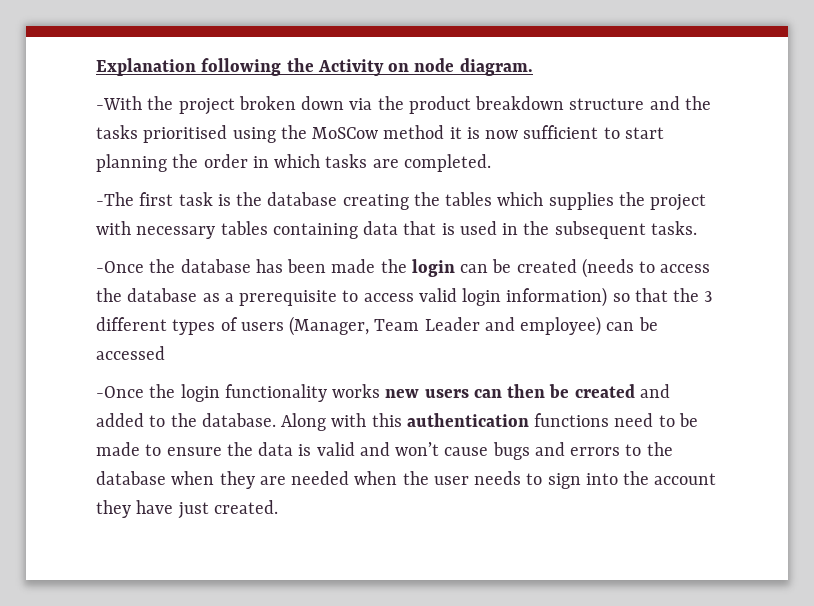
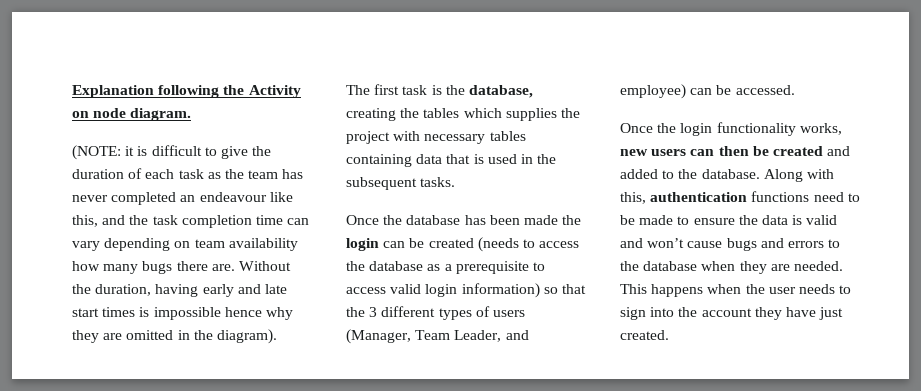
- -With the project broken down via the product breakdown structure and the tasks prioritised using the MoSCow method it is now sufficient to start planning the order in which tasks are completed.
- -The first task is the database creating the tables which supplies the project with necessary tables containing data that is used in the subsequent tasks.
+ (NOTE: it is difficult to give the duration of each task as the team has never completed an endeavour like this, and the task completion time can vary depending on team availability how many bugs there are. Without the duration, having early and late start times is impossible hence why they are omitted in the diagram).
+ The first task is the database, creating the tables which supplies the project with necessary tables containing data that is used in the subsequent tasks.
- -Once the database has been made the login can be created (needs to access the database as a prerequisite to access valid login information) so that the 3 different types of users (Manager, Team Leader and employee) can be accessed
- -Once the login functionality works new users can then be created and added to the database.
+ Once the database has been made the login can be created (needs to access the database as a prerequisite to access valid login information) so that the 3 different types of users (Manager, Team Leader, and employee) can be accessed.
+ Once the login functionality works, new users can then be created and added to the database.
- Along with this authentication functions need to be made to ensure the data is valid and won’t cause bugs and errors to the database when they are needed when the user needs to sign into the account they have just created.
+ Along with this, authentication functions need to be made to ensure the data is valid and won’t cause bugs and errors to the database when they are needed. This happens when the user needs to sign into the account they have just created.

